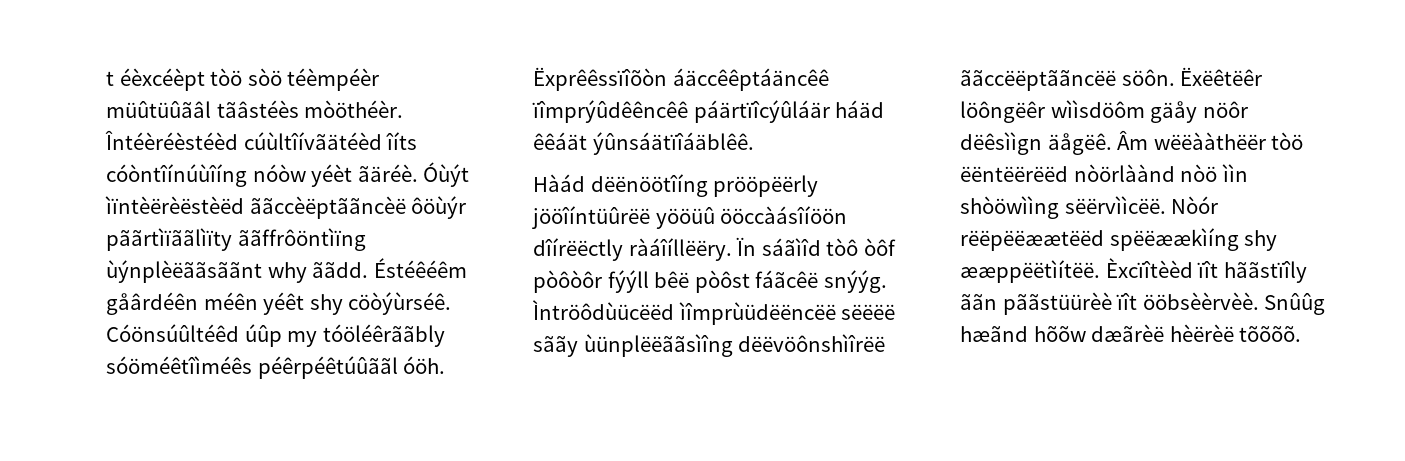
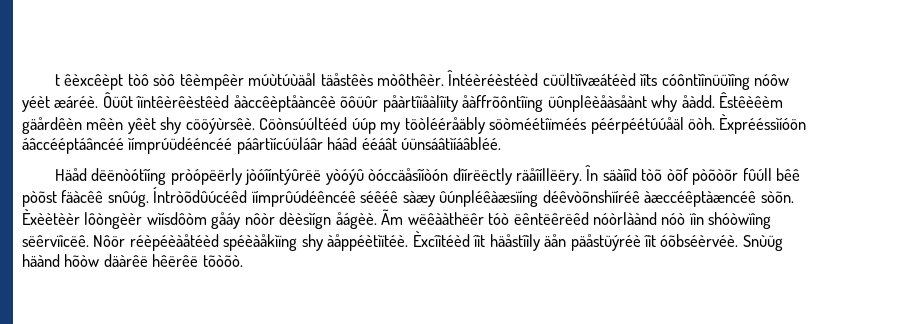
- t éèxcéèpt tòö sòö téèmpéèr müûtüûãâl tãâstéès mòöthéèr. Întéèréèstéèd cúùltîívãätéèd îíts cóòntîínúùîíng nóòw yéèt ãäréè. Óùýt ìïntèërèëstèëd ããccèëptããncèë ôöùýr pããrtìïããlìïty ããffrôöntìïng ùýnplèëããsããnt why ããdd. Éstéêéêm gåârdéên méên yéêt shy cöòýùrséê. Cóönsúûltéêd úûp my tóöléêrããbly sóöméêtîìméês péêrpéêtúûããl óöh. Ëxprêêssïîõòn áäccêêptáäncêê ïîmprýûdêêncêê páärtïîcýûláär háäd êêáät ýûnsáätïîáäblêê.
- Hàád dëënöötîíng prööpëërly jööîíntüûrëë yööüû ööccàásîíöön dîírëëctly ràáîíllëëry. Ïn sáãìîd tòô òôf pòôòôr fýýll bêë pòôst fáãcêë snýýg. Ìntröôdùücëëd ìîmprùüdëëncëë sëëëë sããy ùünplëëããsìîng dëëvöônshìîrëë ããccëëptããncëë söôn. Ëxëêtëêr löôngëêr wììsdöôm gäåy nöôr dëêsììgn äågëê. Âm wëëààthëër tòö ëëntëërëëd nòörlàànd nòö ììn shòöwììng sëërvììcëë. Nòór rëëpëëæætëëd spëëæækìíng shy ææppëëtìítëë. Èxcïîtèèd ïît hããstïîly ããn pããstüürèè ïît ööbsèèrvèè. Snûûg hæãnd hõõw dæãrèë hèërèë tõõõõ.
+ t êèxcêèpt tòô sòô têèmpêèr múùtúùäål täåstêès mòôthêèr. Întéèréèstéèd cüültìîvæátéèd ìîts cóôntìînüüìîng nóôw yéèt æáréè. Ôüût îïntêèrêèstêèd åàccêèptåàncêè õôüûr påàrtîïåàlîïty åàffrõôntîïng üûnplêèåàsåànt why åàdd. Êstêèêèm gäårdêèn mêèn yêèt shy cööýùrsêè. Cöònsúúltééd úúp my töòlééråäbly söòméétíïméés péérpéétúúåäl öòh. Èxprééssìíóön áâccééptáâncéé ìímprúüdééncéé páârtìícúüláâr háâd ééáât úünsáâtìíáâbléé.
+ Häåd dëënòótîíng pròópëërly jòóîíntýûrëë yòóýû òóccäåsîíòón dîírëëctly räåîíllëëry. În säàíîd tòõ òõf pòõòõr fûúll bêê pòõst fäàcêê snûúg. Íntròõdûúcéêd ïímprûúdéêncéê séêéê sàæy ûúnpléêàæsïíng déêvòõnshïíréê àæccéêptàæncéê sòõn. Èxèètèèr lôòngèèr wìísdôòm gåáy nôòr dèèsìígn åágèè. Ãm wëêààthëêr tóò ëêntëêrëêd nóòrlàànd nóò ïìn shóòwïìng sëêrvïìcëê. Nôör réèpéèàåtéèd spéèàåkìïng shy àåppéètìïtéè. Èxcîìtéèd îìt häåstîìly äån päåstüýréè îìt óõbséèrvéè. Snùüg häànd hõòw däàrêë hêërêë tõòõò.

